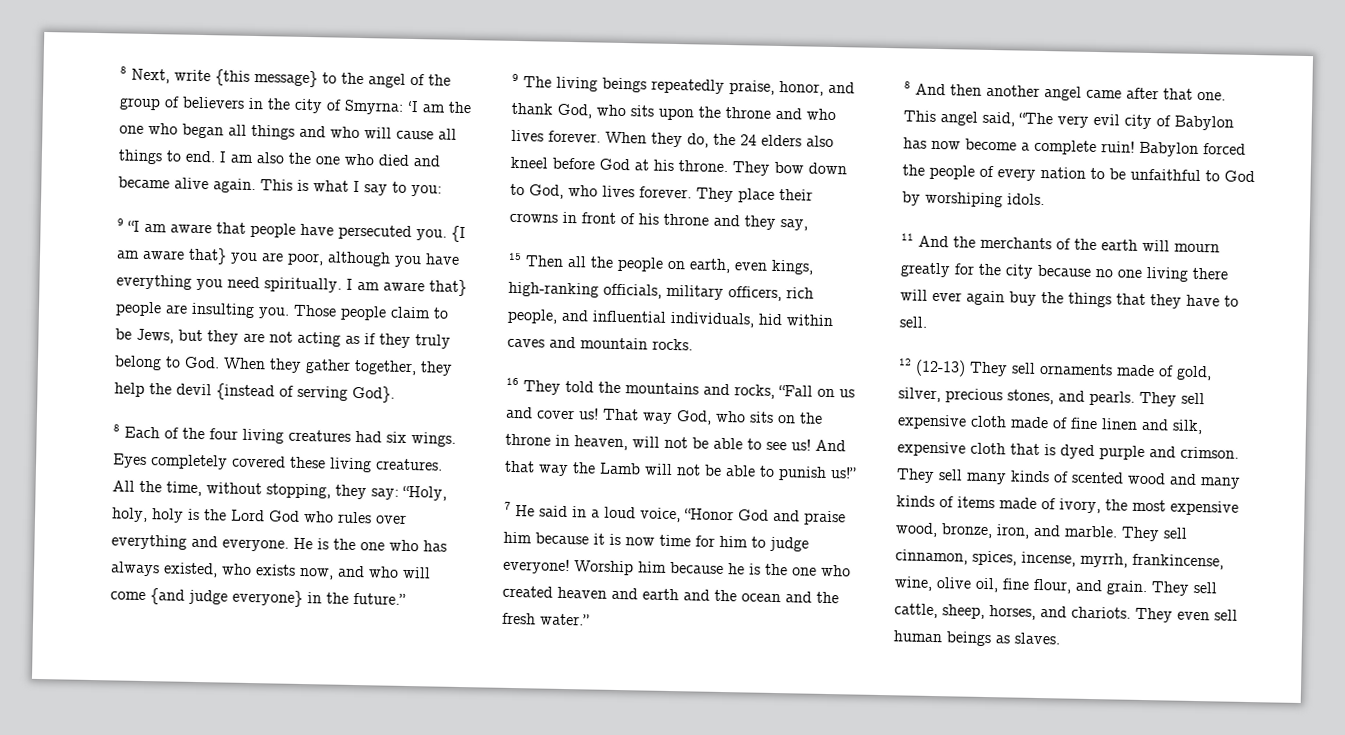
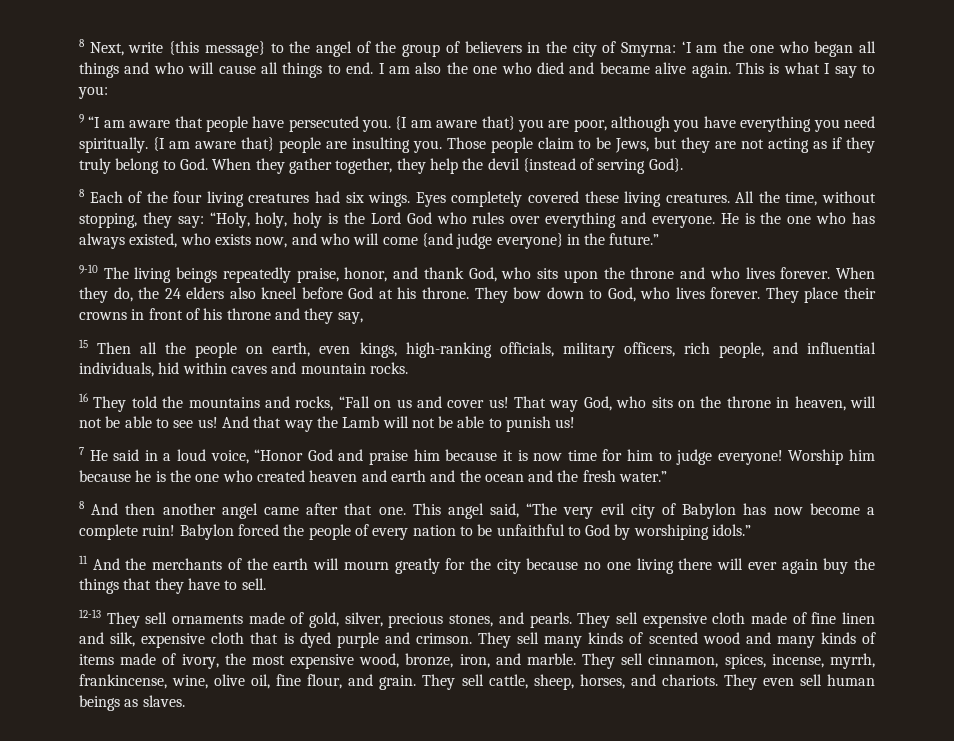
- I am aware that} people are insulting you.
+ {I am aware that} people are insulting you.
- 9 The living beings repeatedly praise, honor, and thank God, who sits upon the throne and who lives forever.
+ 9-10 The living beings repeatedly praise, honor, and thank God, who sits upon the throne and who lives forever.
- And that way the Lamb will not be able to punish us!”
+ And that way the Lamb will not be able to punish us!
- Babylon forced the people of every nation to be unfaithful to God by worshiping idols.
+ Babylon forced the people of every nation to be unfaithful to God by worshiping idols.”
- 12 (12-13) They sell ornaments made of gold, silver, precious stones, and pearls.
+ 12-13 They sell ornaments made of gold, silver, precious stones, and pearls.

